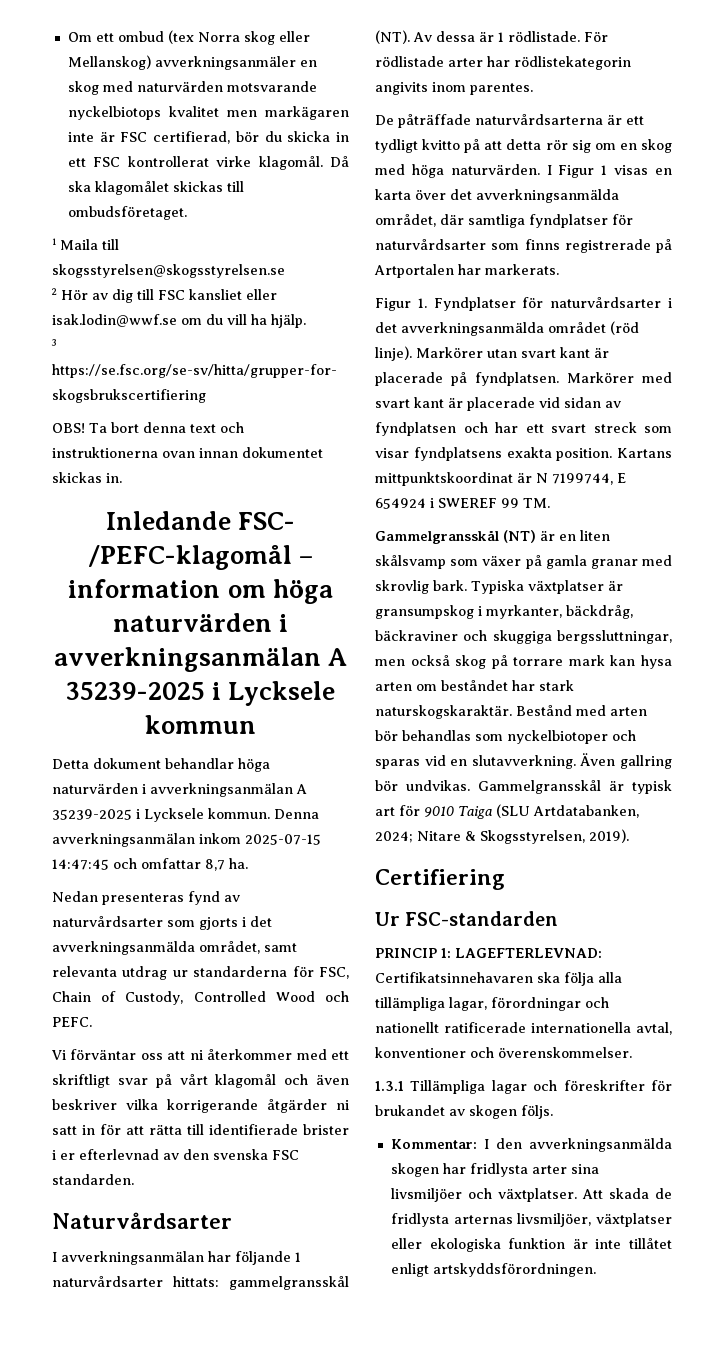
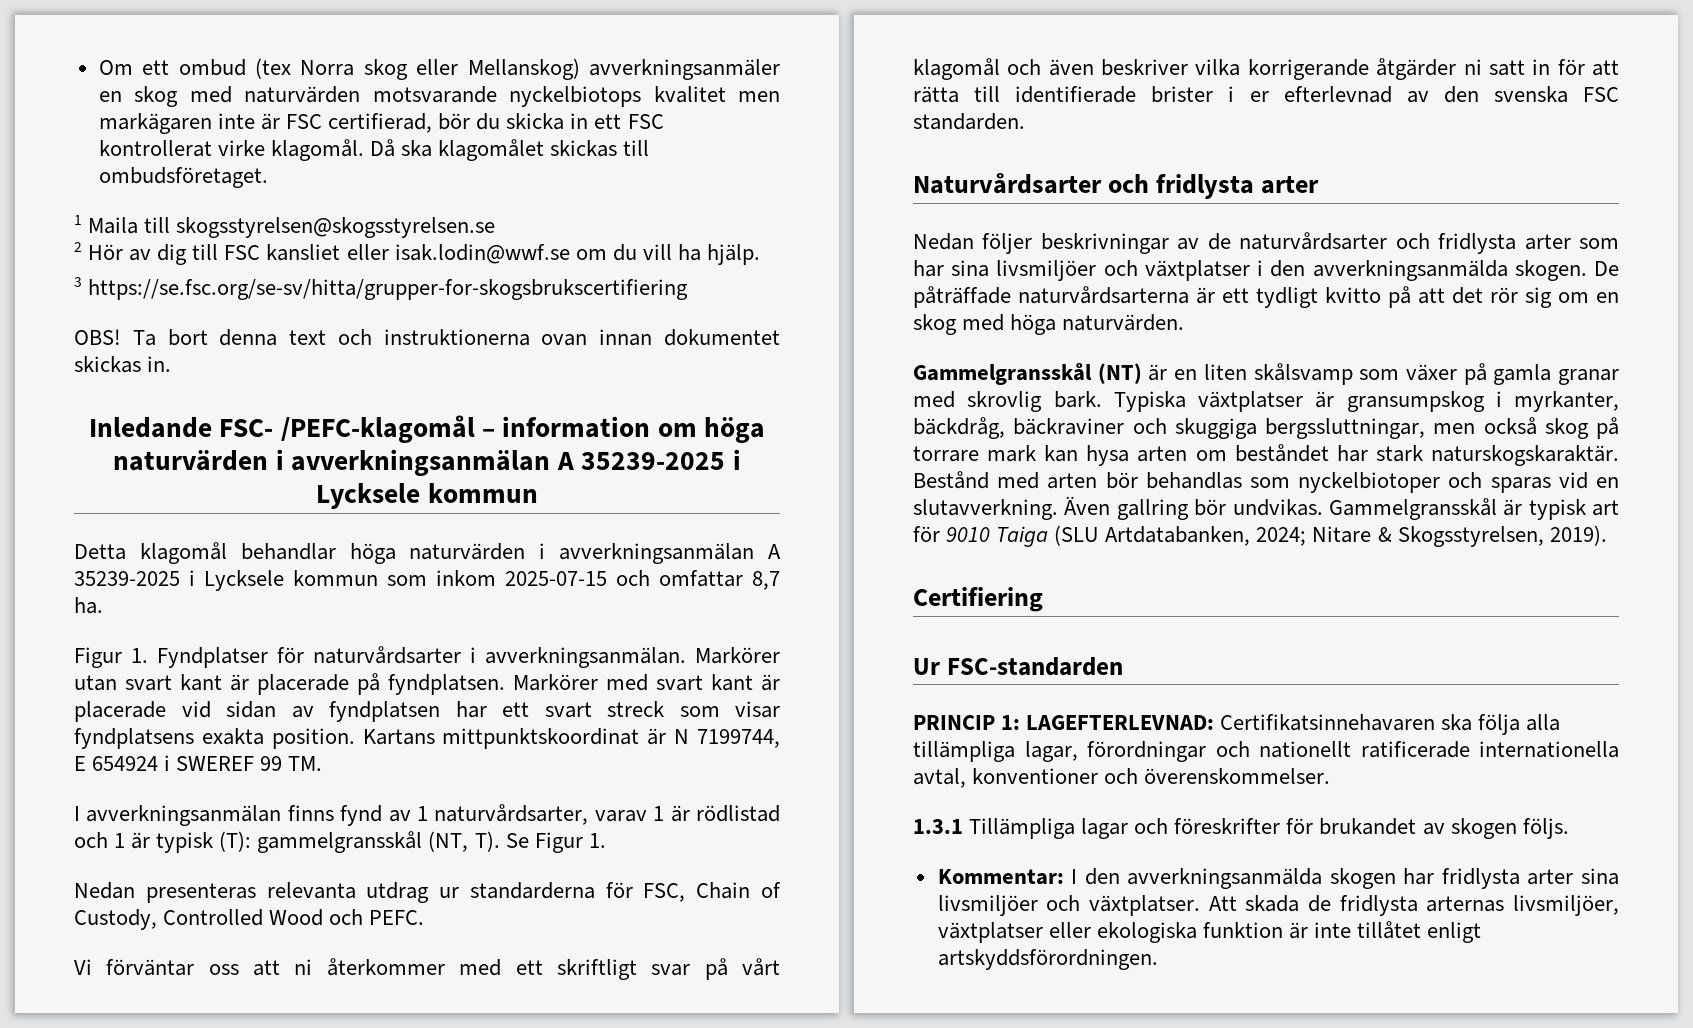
- Detta dokument behandlar höga naturvärden i avverkningsanmälan A 35239-2025 i Lycksele kommun. Denna avverkningsanmälan inkom 2025-07-15 14:47:45 och omfattar 8,7 ha.
+ Detta klagomål behandlar höga naturvärden i avverkningsanmälan A 35239-2025 i Lycksele kommun som inkom 2025-07-15 och omfattar 8,7 ha.
- Nedan presenteras fynd av naturvårdsarter som gjorts i det avverkningsanmälda området, samt relevanta utdrag ur standarderna för FSC, Chain of Custody, Controlled Wood och PEFC.
+ Figur 1. Fyndplatser för naturvårdsarter i avverkningsanmälan. Markörer utan svart kant är placerade på fyndplatsen. Markörer med svart kant är placerade vid sidan av fyndplatsen har ett svart streck som visar fyndplatsens exakta position. Kartans mittpunktskoordinat är N 7199744, E 654924 i SWEREF 99 TM.
+ I avverkningsanmälan finns fynd av 1 naturvårdsarter, varav 1 är rödlistad och 1 är typisk (T): gammelgransskål (NT, T). Se Figur 1.
+ Nedan presenteras relevanta utdrag ur standarderna för FSC, Chain of Custody, Controlled Wood och PEFC.
- Naturvårdsarter
- I avverkningsanmälan har följande 1 naturvårdsarter hittats: gammelgransskål (NT). Av dessa är 1 rödlistade. För rödlistade arter har rödlistekategorin angivits inom parentes.
- De påträffade naturvårdsarterna är ett tydligt kvitto på att detta rör sig om en skog med höga naturvärden. I Figur 1 visas en karta över det avverkningsanmälda området, där samtliga fyndplatser för naturvårdsarter som finns registrerade på Artportalen har markerats.
- Figur 1. Fyndplatser för naturvårdsarter i det avverkningsanmälda området (röd linje). Markörer utan svart kant är placerade på fyndplatsen. Markörer med svart kant är placerade vid sidan av fyndplatsen och har ett svart streck som visar fyndplatsens exakta position. Kartans mittpunktskoordinat är N 7199744, E 654924 i SWEREF 99 TM.
+ Naturvårdsarter och fridlysta arter
+ Nedan följer beskrivningar av de naturvårdsarter och fridlysta arter som har sina livsmiljöer och växtplatser i den avverkningsanmälda skogen. De påträffade naturvårdsarterna är ett tydligt kvitto på att det rör sig om en skog med höga naturvärden.

